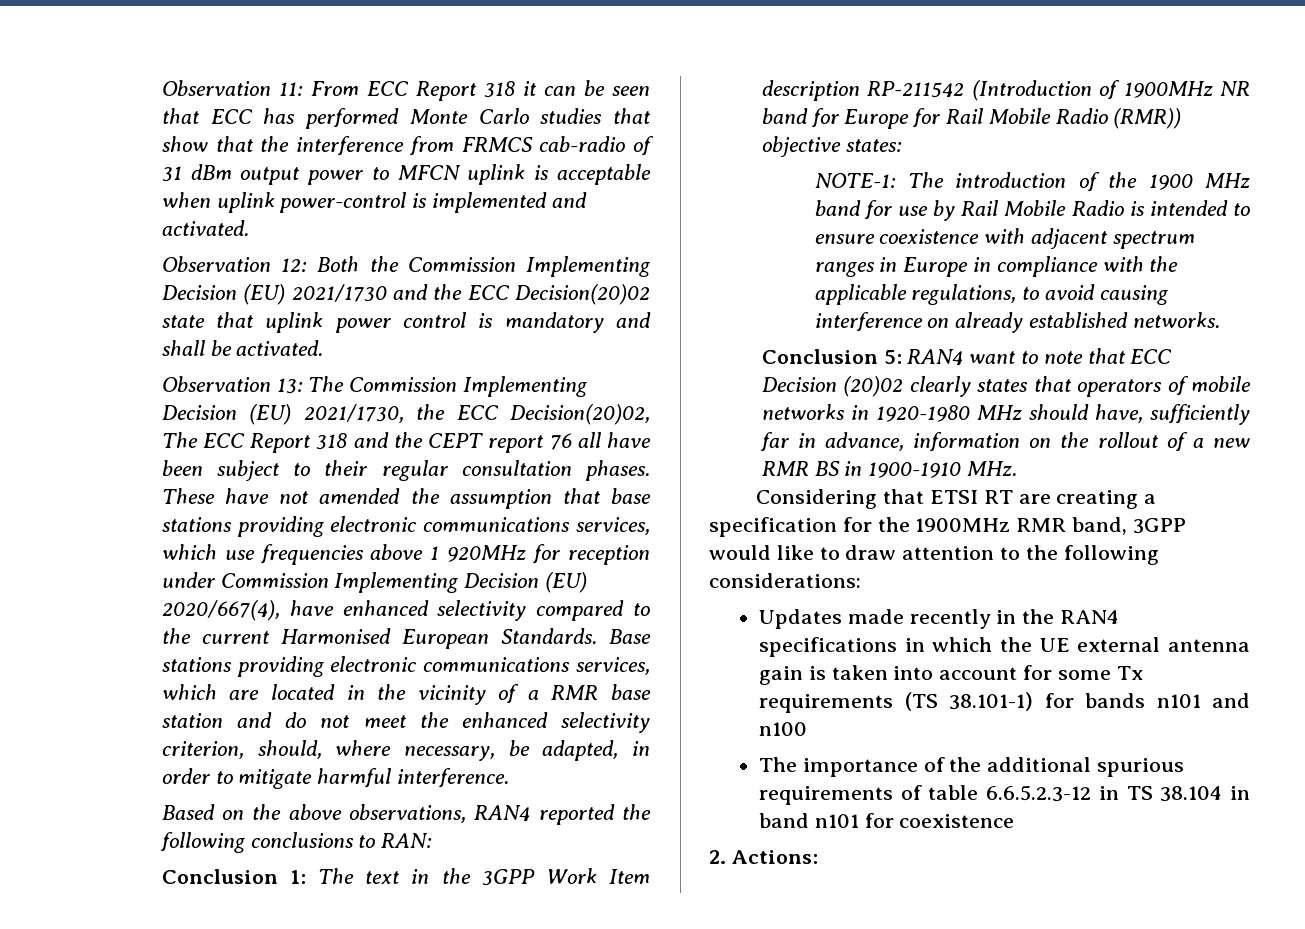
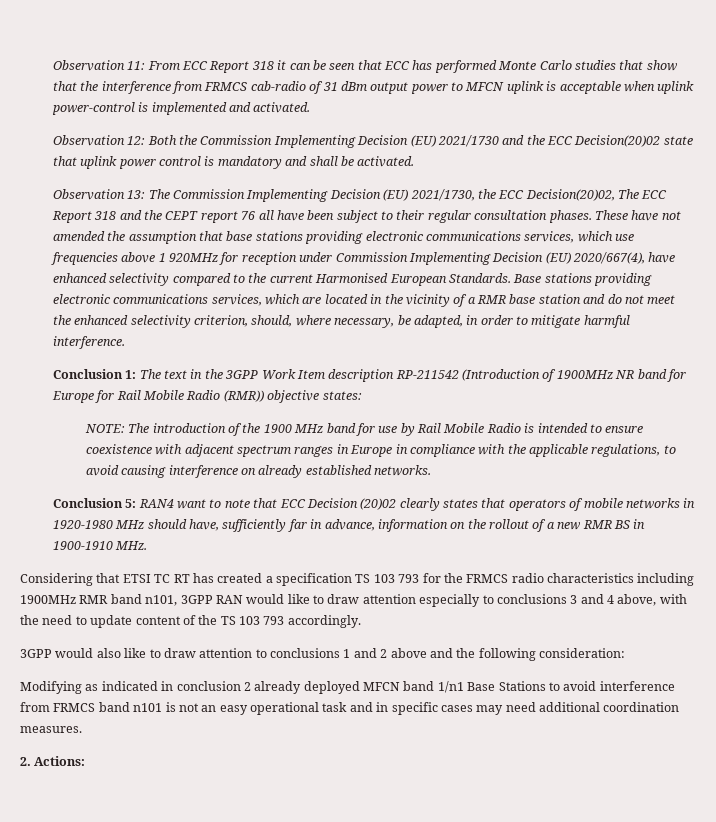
- Based on the above observations, RAN4 reported the following conclusions to RAN:
- NOTE-1: The introduction of the 1900 MHz band for use by Rail Mobile Radio is intended to ensure coexistence with adjacent spectrum ranges in Europe in compliance with the applicable regulations, to avoid causing interference on already established networks.
+ NOTE: The introduction of the 1900 MHz band for use by Rail Mobile Radio is intended to ensure coexistence with adjacent spectrum ranges in Europe in compliance with the applicable regulations, to avoid causing interference on already established networks.
- Considering that ETSI RT are creating a specification for the 1900MHz RMR band, 3GPP would like to draw attention to the following considerations:
- Updates made recently in the RAN4 specifications in which the UE external antenna gain is taken into account for some Tx requirements (TS 38.101-1) for bands n101 and n100
- The importance of the additional spurious requirements of table 6.6.5.2.3-12 in TS 38.104 in band n101 for coexistence
+ Considering that ETSI TC RT has created a specification TS 103 793 for the FRMCS radio characteristics including 1900MHz RMR band n101, 3GPP RAN would like to draw attention especially to conclusions 3 and 4 above, with the need to update content of the TS 103 793 accordingly.
+ 3GPP would also like to draw attention to conclusions 1 and 2 above and the following consideration:
+ Modifying as indicated in conclusion 2 already deployed MFCN band 1/n1 Base Stations to avoid interference from FRMCS band n101 is not an easy operational task and in specific cases may need additional coordination measures.

